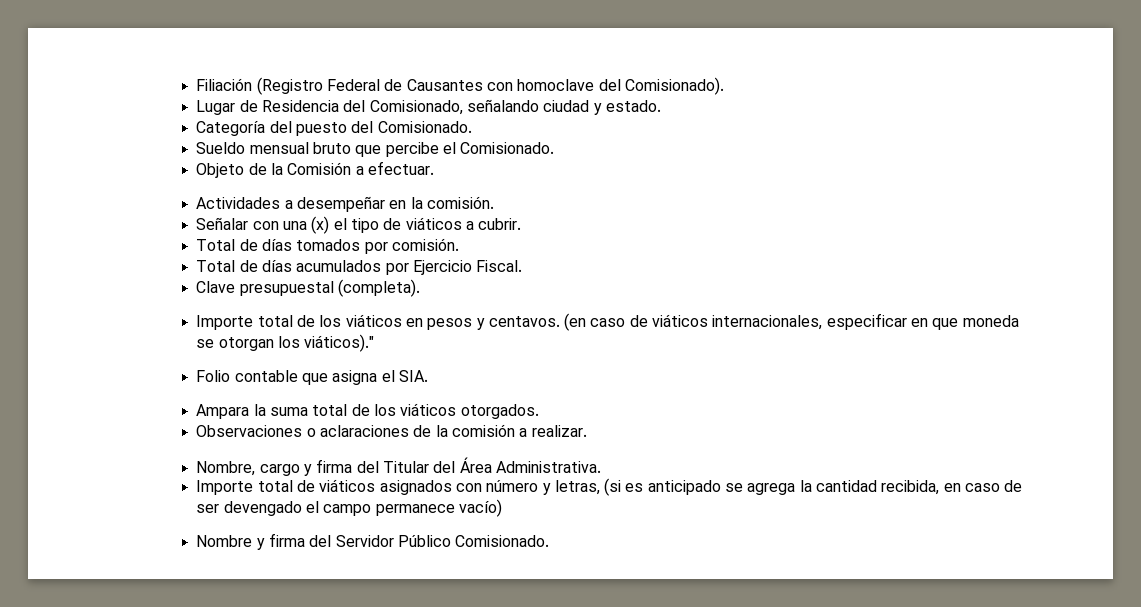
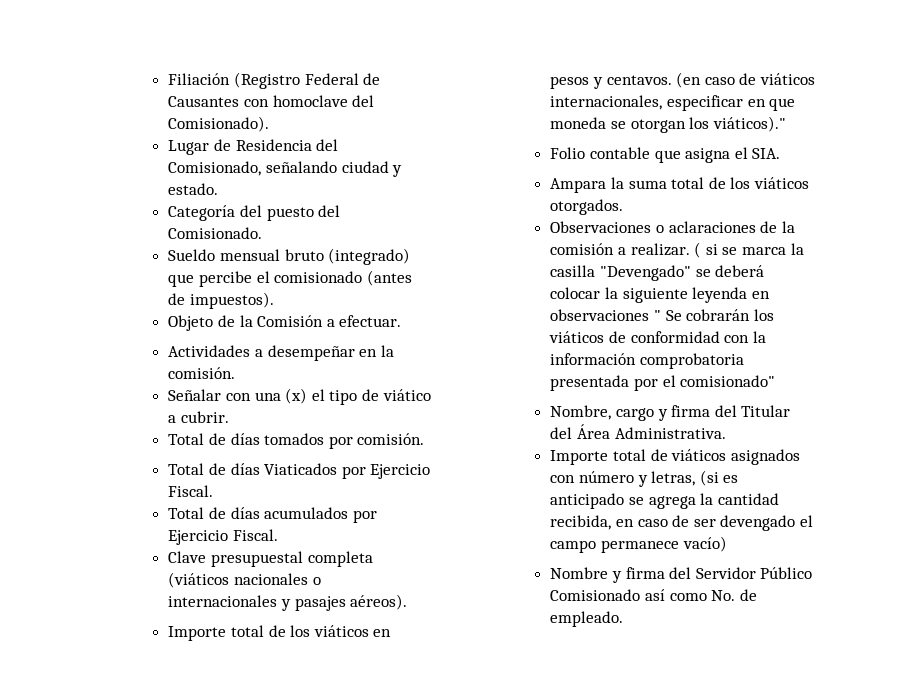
- Sueldo mensual bruto que percibe el Comisionado.
+ Sueldo mensual bruto (integrado) que percibe el comisionado (antes de impuestos).
- Señalar con una (x) el tipo de viáticos a cubrir.
+ Señalar con una (x) el tipo de viático a cubrir.
+ Total de días Viaticados por Ejercicio Fiscal.
- Clave presupuestal (completa).
+ Clave presupuestal completa (viáticos nacionales o internacionales y pasajes aéreos).
+ ( si se marca la casilla "Devengado" se deberá colocar la siguiente leyenda en observaciones " Se cobrarán los viáticos de conformidad con la información comprobatoria presentada por el comisionado"
- Nombre y firma del Servidor Público Comisionado.
+ Nombre y firma del Servidor Público Comisionado así como No. de empleado.

